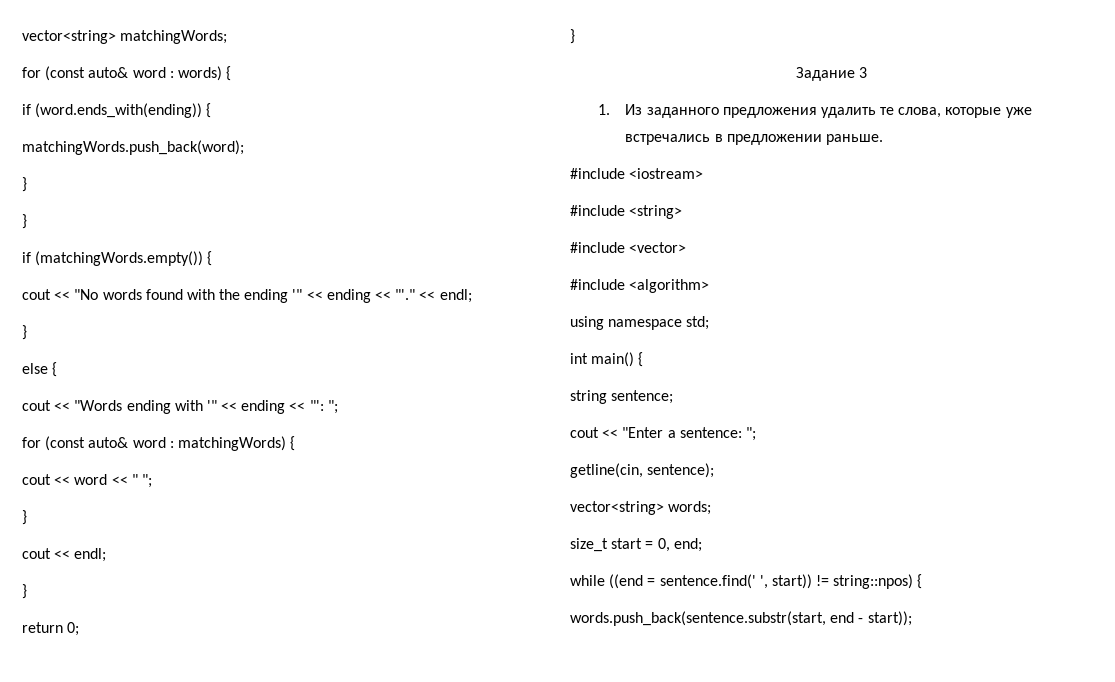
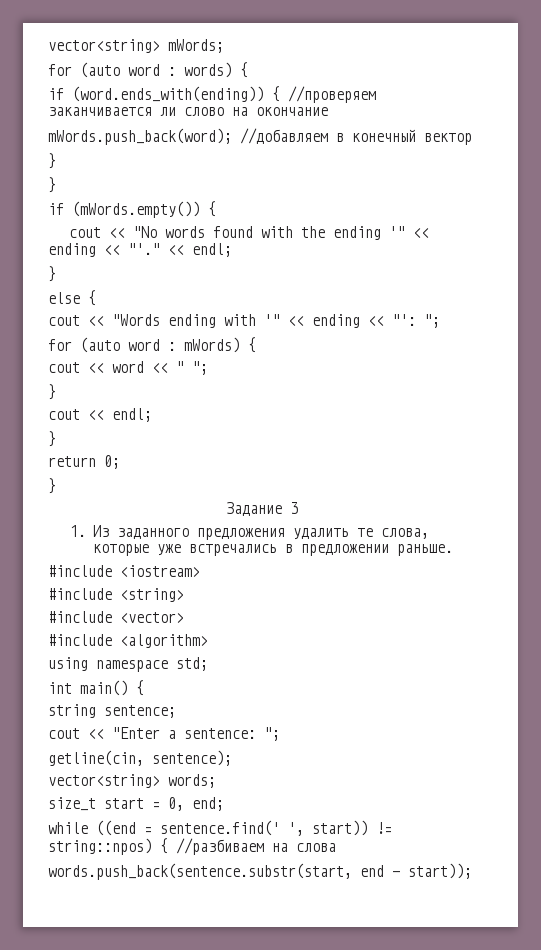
- vector<string> matchingWords;
- for (const auto& word : words) {
+ vector<string> mWords;
+ for (auto word : words) {
- if (word.ends_with(ending)) {
- matchingWords.push_back(word);
+ if (word.ends_with(ending)) { //проверяем заканчивается ли слово на окончание
+ mWords.push_back(word); //добавляем в конечный вектор
- if (matchingWords.empty()) {
+ if (mWords.empty()) {
- for (const auto& word : matchingWords) {
+ for (auto word : mWords) {
- while ((end = sentence.find(' ', start)) != string::npos) {
+ while ((end = sentence.find(' ', start)) != string::npos) { //разбиваем на слова

